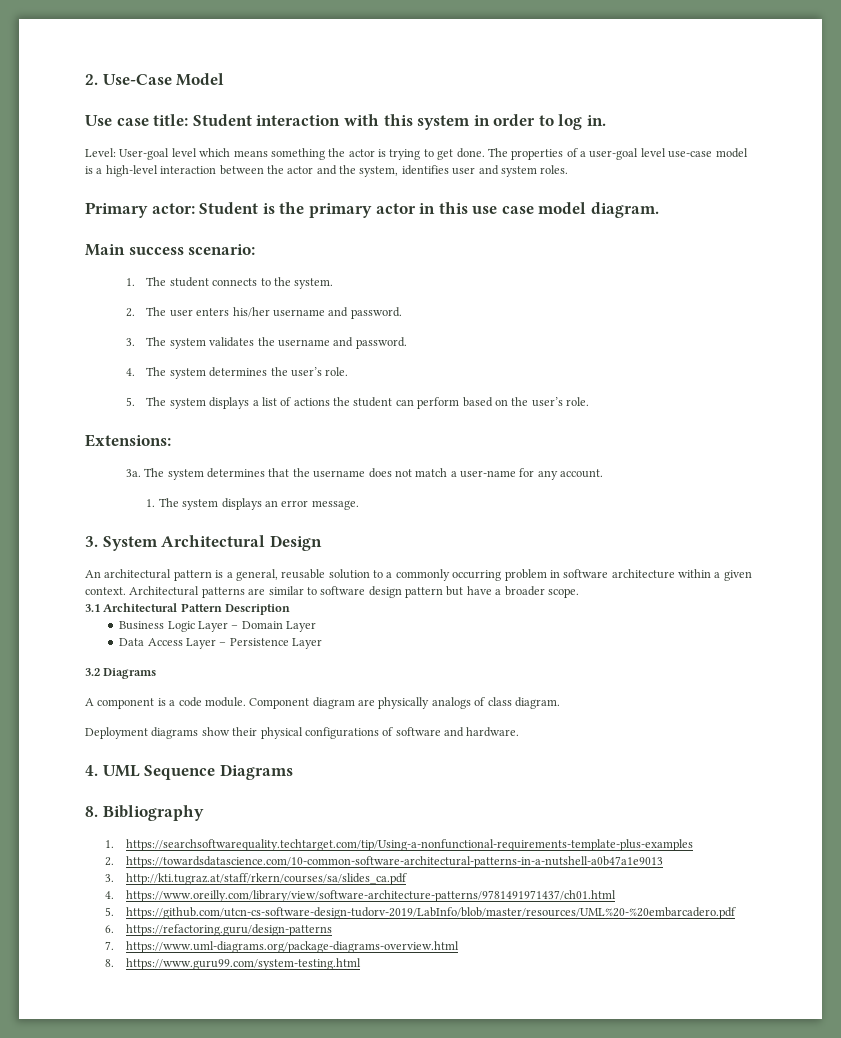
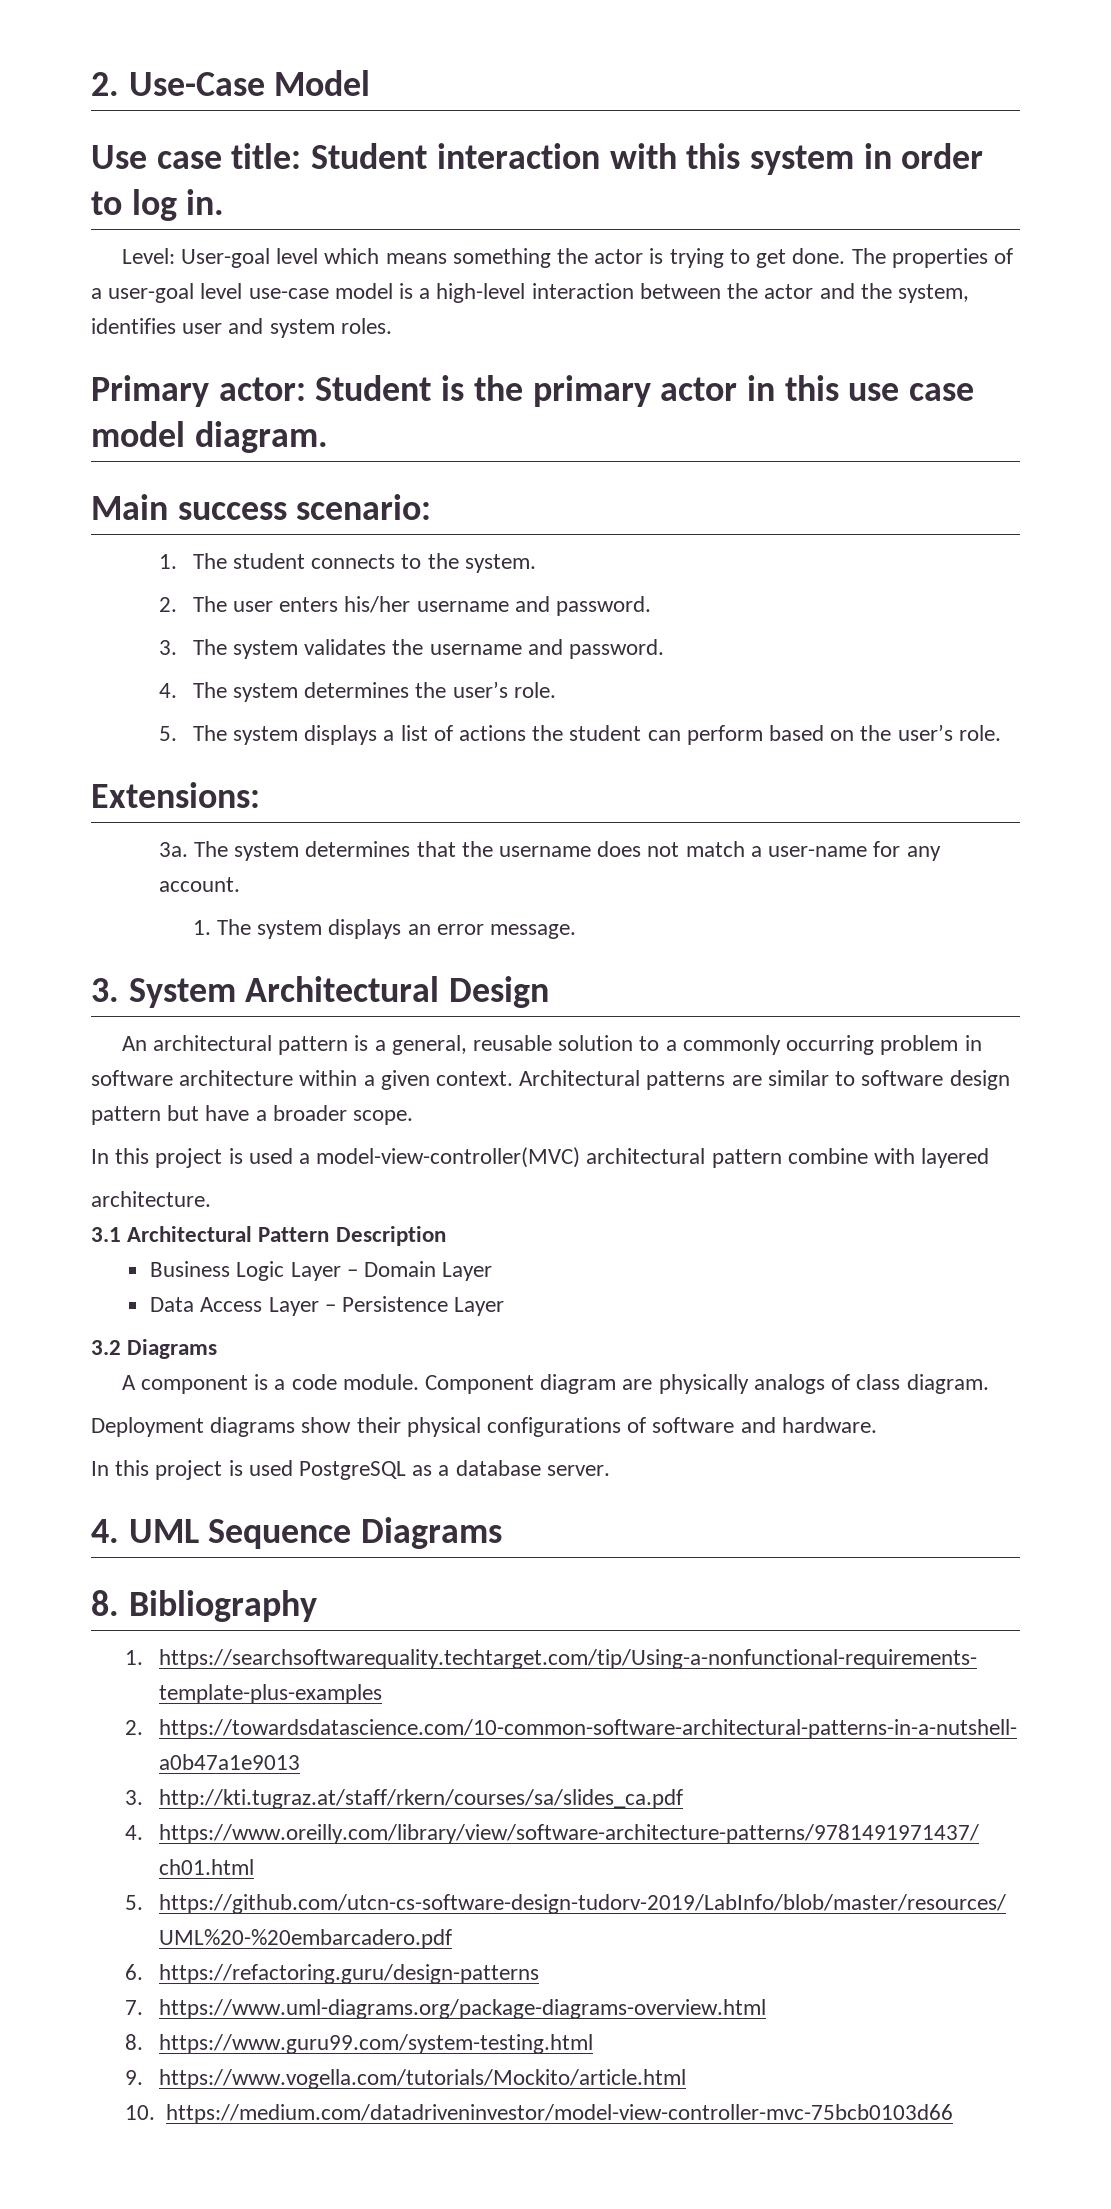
+ In this project is used a model-view-controller(MVC) architectural pattern combine with layered
+ architecture.
+ In this project is used PostgreSQL as a database server.
+ 9. https://www.vogella.com/tutorials/Mockito/article.html
+ 10. https://medium.com/datadriveninvestor/model-view-controller-mvc-75bcb0103d66

